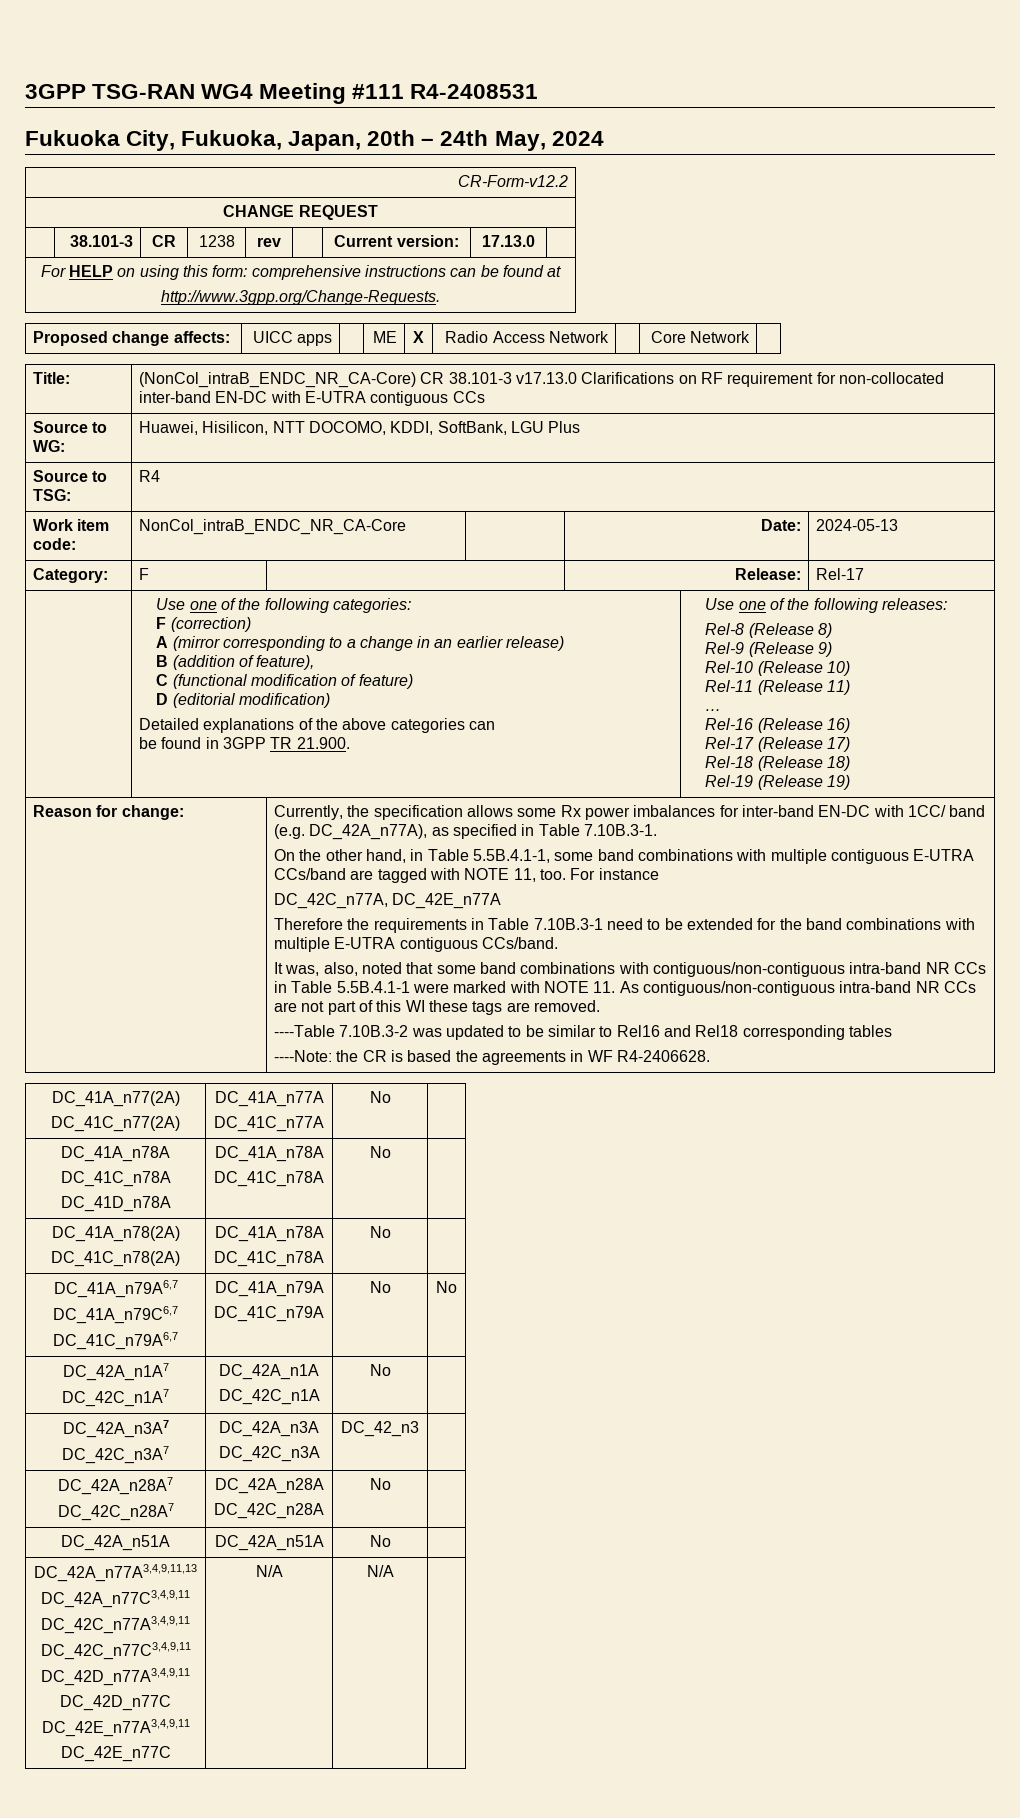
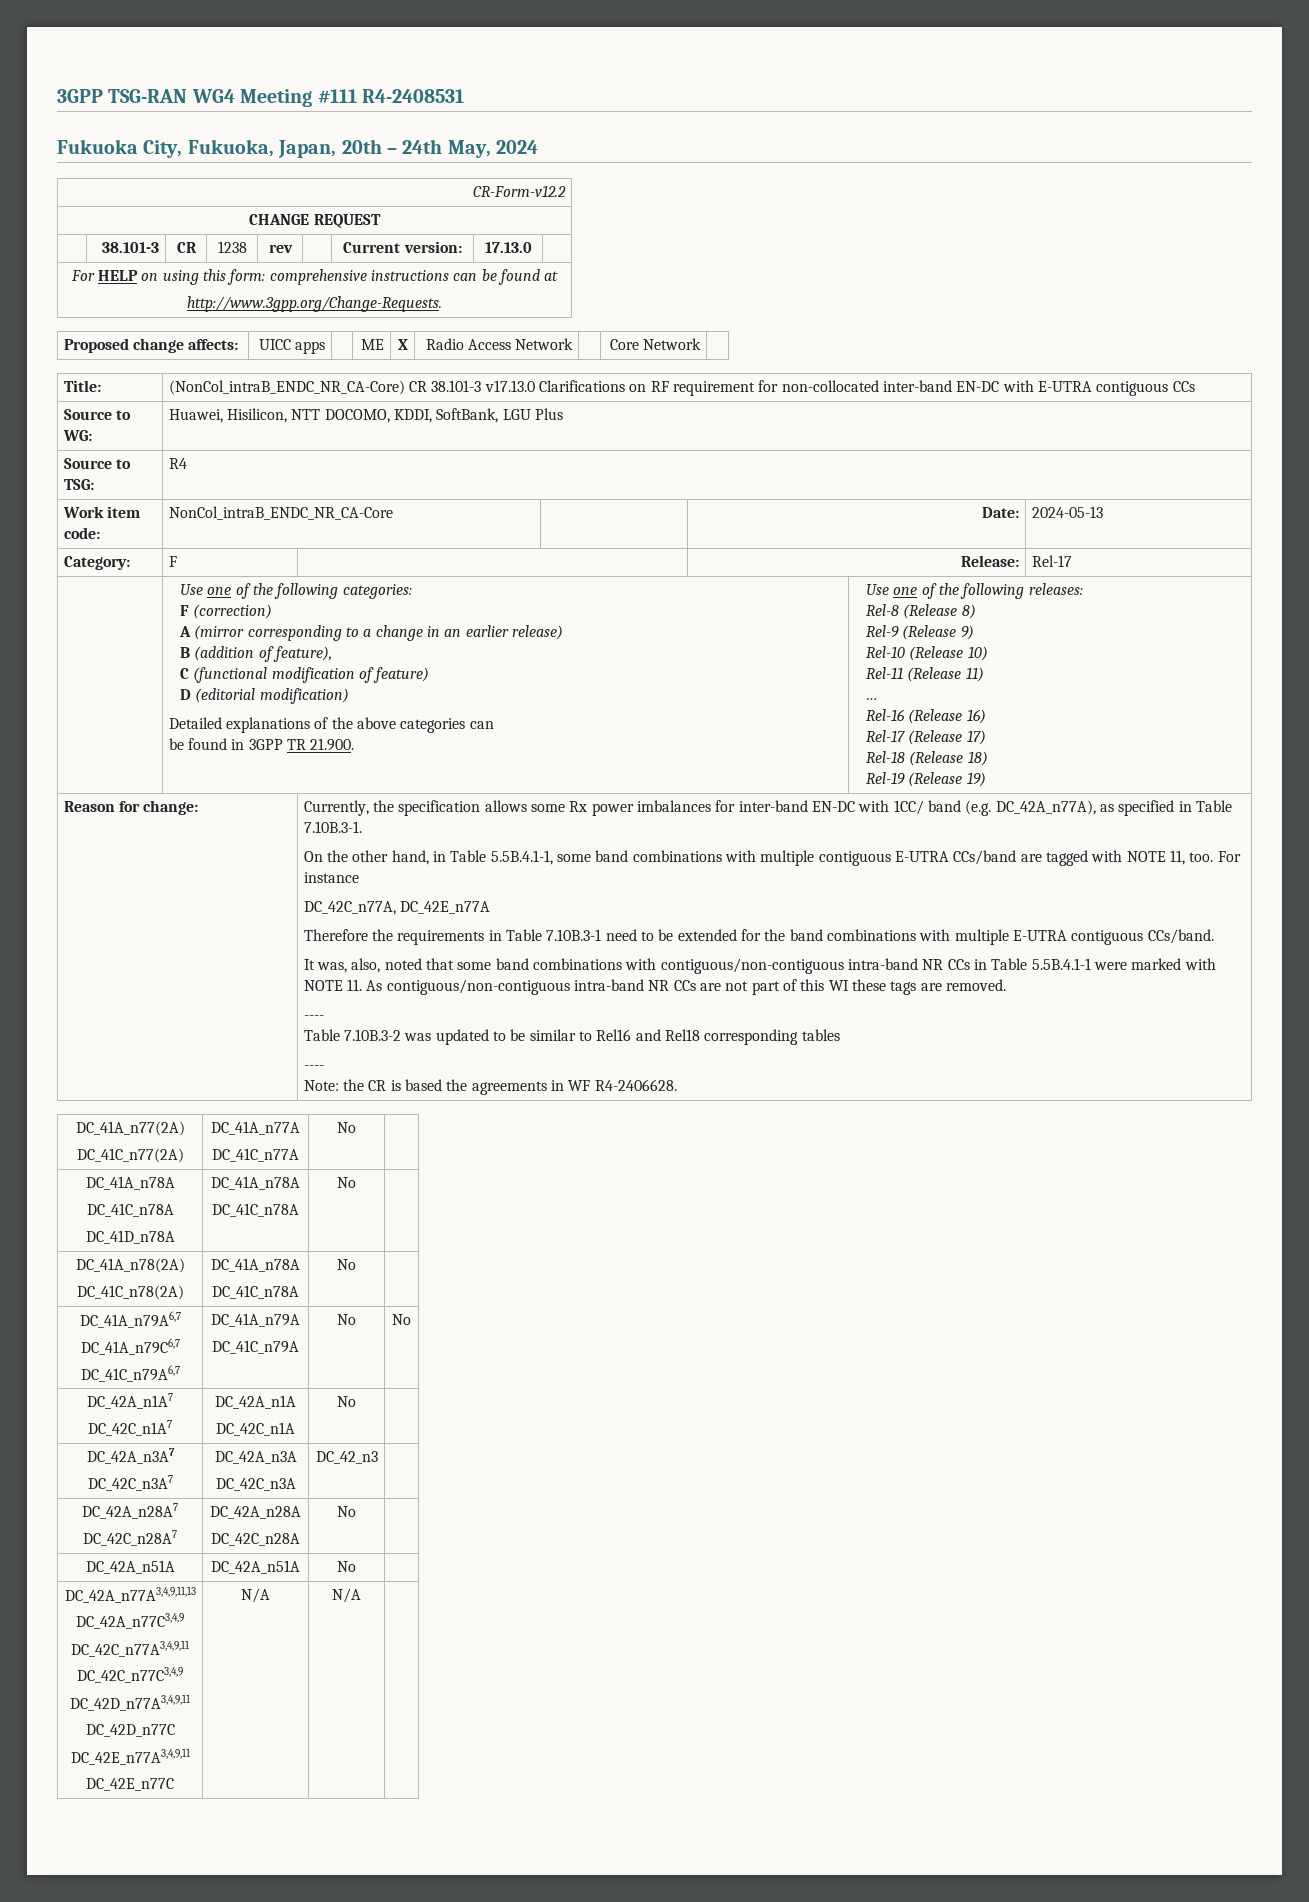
  It was, also, noted that some band combinations with contiguous/non-contiguous intra-band NR CCs in Table 5.5B.4.1-1 were marked with NOTE 11. As contiguous/non-contiguous intra-band NR CCs are not part of this WI these tags are removed.
- ----Table 7.10B.3-2 was updated to be similar to Rel16 and Rel18 corresponding tables
- ----Note: the CR is based the agreements in WF R4-2406628.
+ ----
+ Table 7.10B.3-2 was updated to be similar to Rel16 and Rel18 corresponding tables
+ ----
+ Note: the CR is based the agreements in WF R4-2406628.
  DC_42A_n77A3,4,9,11,13
- DC_42A_n77C3,4,9,11
+ DC_42A_n77C3,4,9
  DC_42C_n77A3,4,9,11
- DC_42C_n77C3,4,9,11
+ DC_42C_n77C3,4,9

